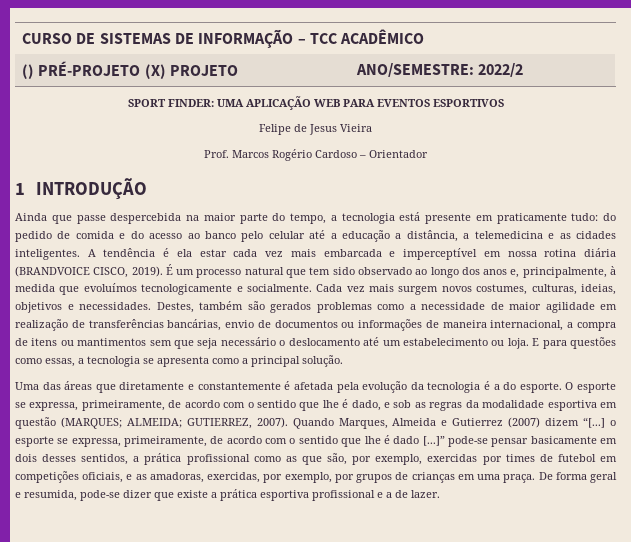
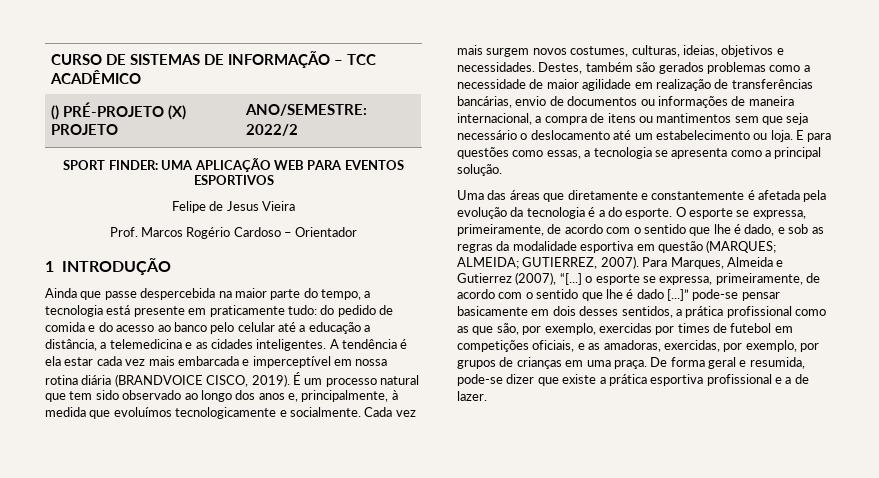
- Quando Marques, Almeida e Gutierrez (2007) dizem “[...] o esporte se expressa, primeiramente, de acordo com o sentido que lhe é dado [...]” pode-se pensar basicamente em dois desses sentidos, a prática profissional como as que são, por exemplo, exercidas por times de futebol em competições oficiais, e as amadoras, exercidas, por exemplo, por grupos de crianças em uma praça.
+ Para Marques, Almeida e Gutierrez (2007), “[...] o esporte se expressa, primeiramente, de acordo com o sentido que lhe é dado [...]” pode-se pensar basicamente em dois desses sentidos, a prática profissional como as que são, por exemplo, exercidas por times de futebol em competições oficiais, e as amadoras, exercidas, por exemplo, por grupos de crianças em uma praça.

